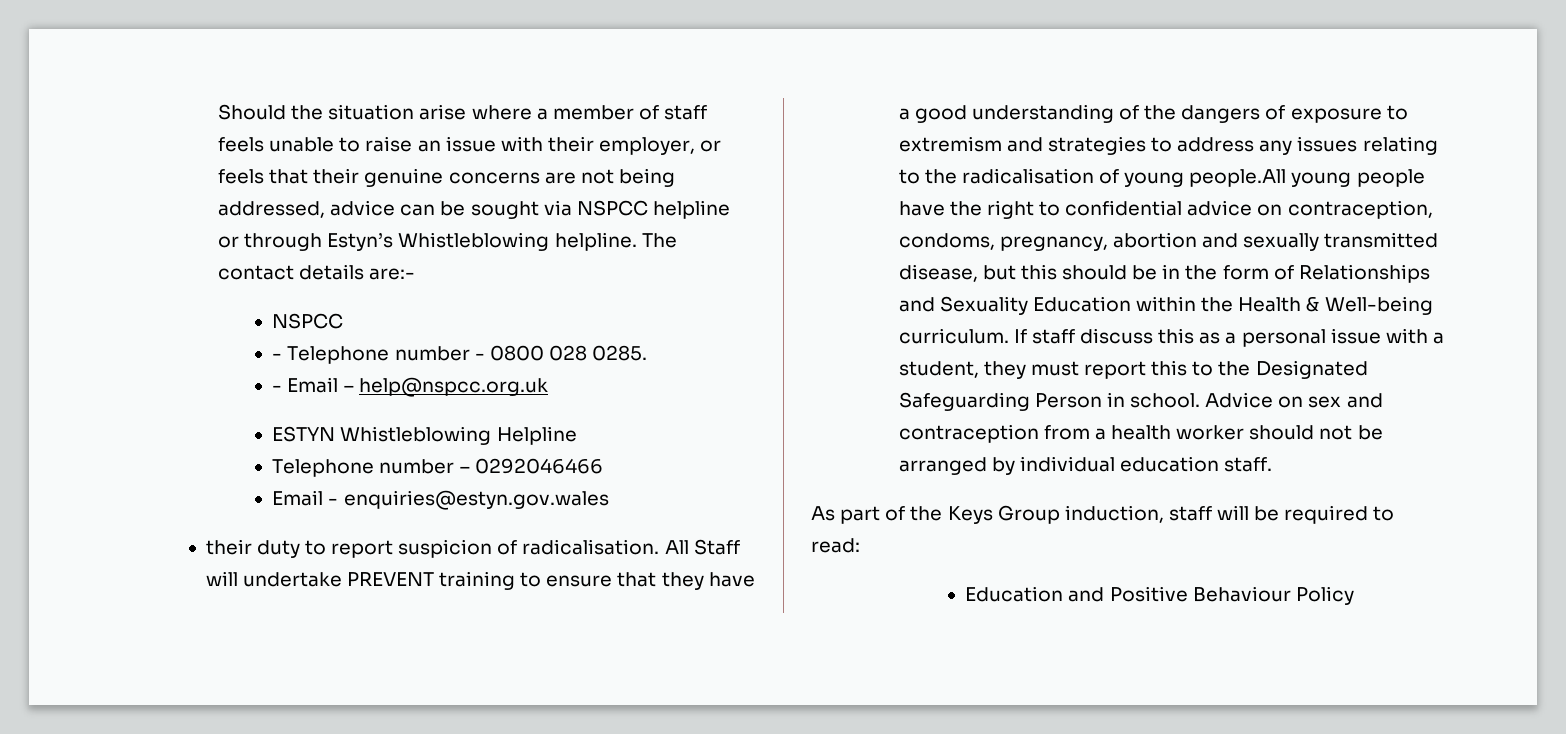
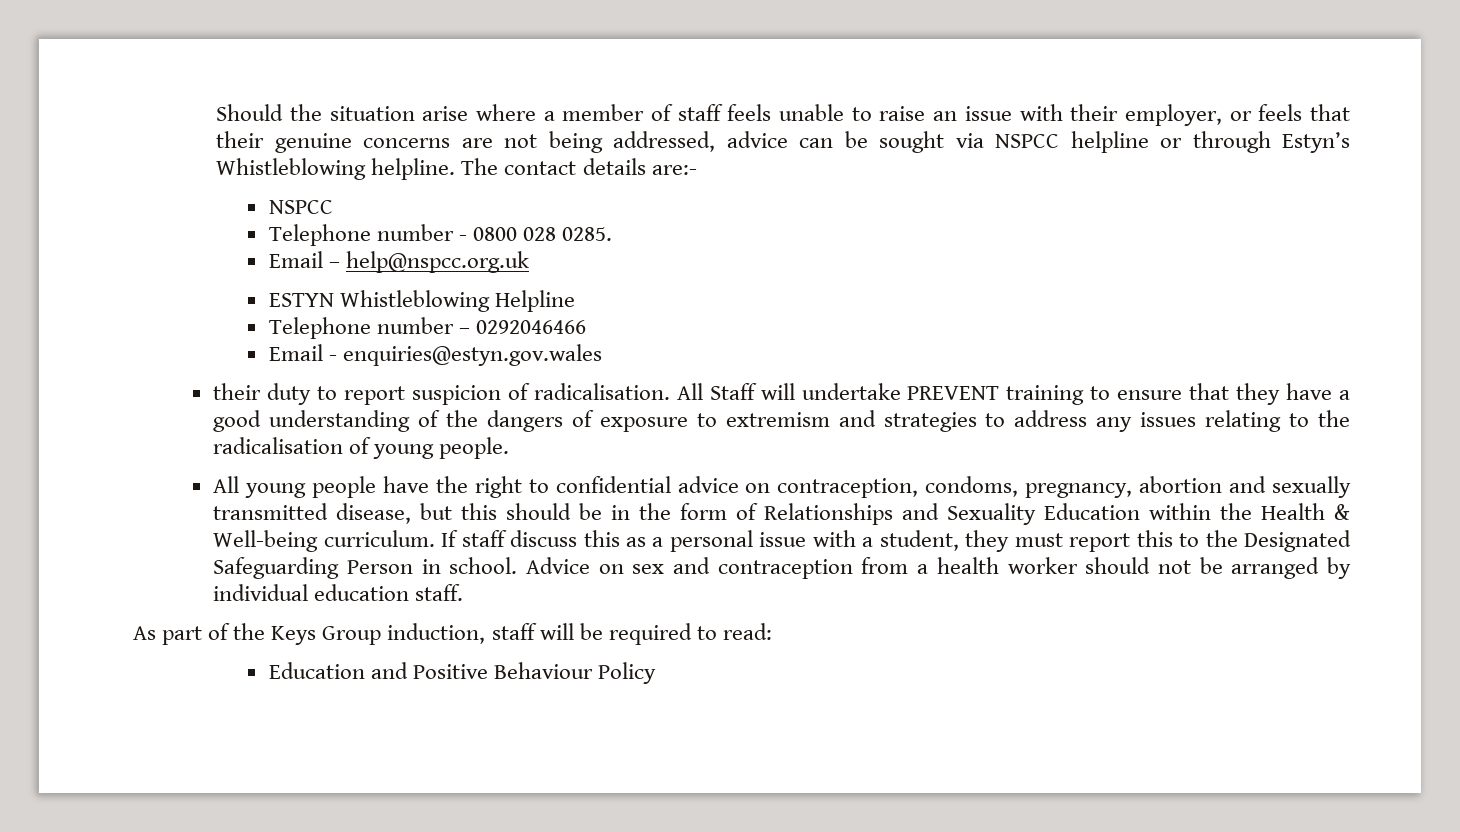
- - Telephone number - 0800 028 0285.
+ Telephone number - 0800 028 0285.
- - Email – help@nspcc.org.uk
+ Email – help@nspcc.org.uk
- All Staff will undertake PREVENT training to ensure that they have a good understanding of the dangers of exposure to extremism and strategies to address any issues relating to the radicalisation of young people.All young people have the right to confidential advice on contraception, condoms, pregnancy, abortion and sexually transmitted disease, but this should be in the form of Relationships and Sexuality Education within the Health & Well-being curriculum.
+ All Staff will undertake PREVENT training to ensure that they have a good understanding of the dangers of exposure to extremism and strategies to address any issues relating to the radicalisation of young people.
+ All young people have the right to confidential advice on contraception, condoms, pregnancy, abortion and sexually transmitted disease, but this should be in the form of Relationships and Sexuality Education within the Health & Well-being curriculum.

